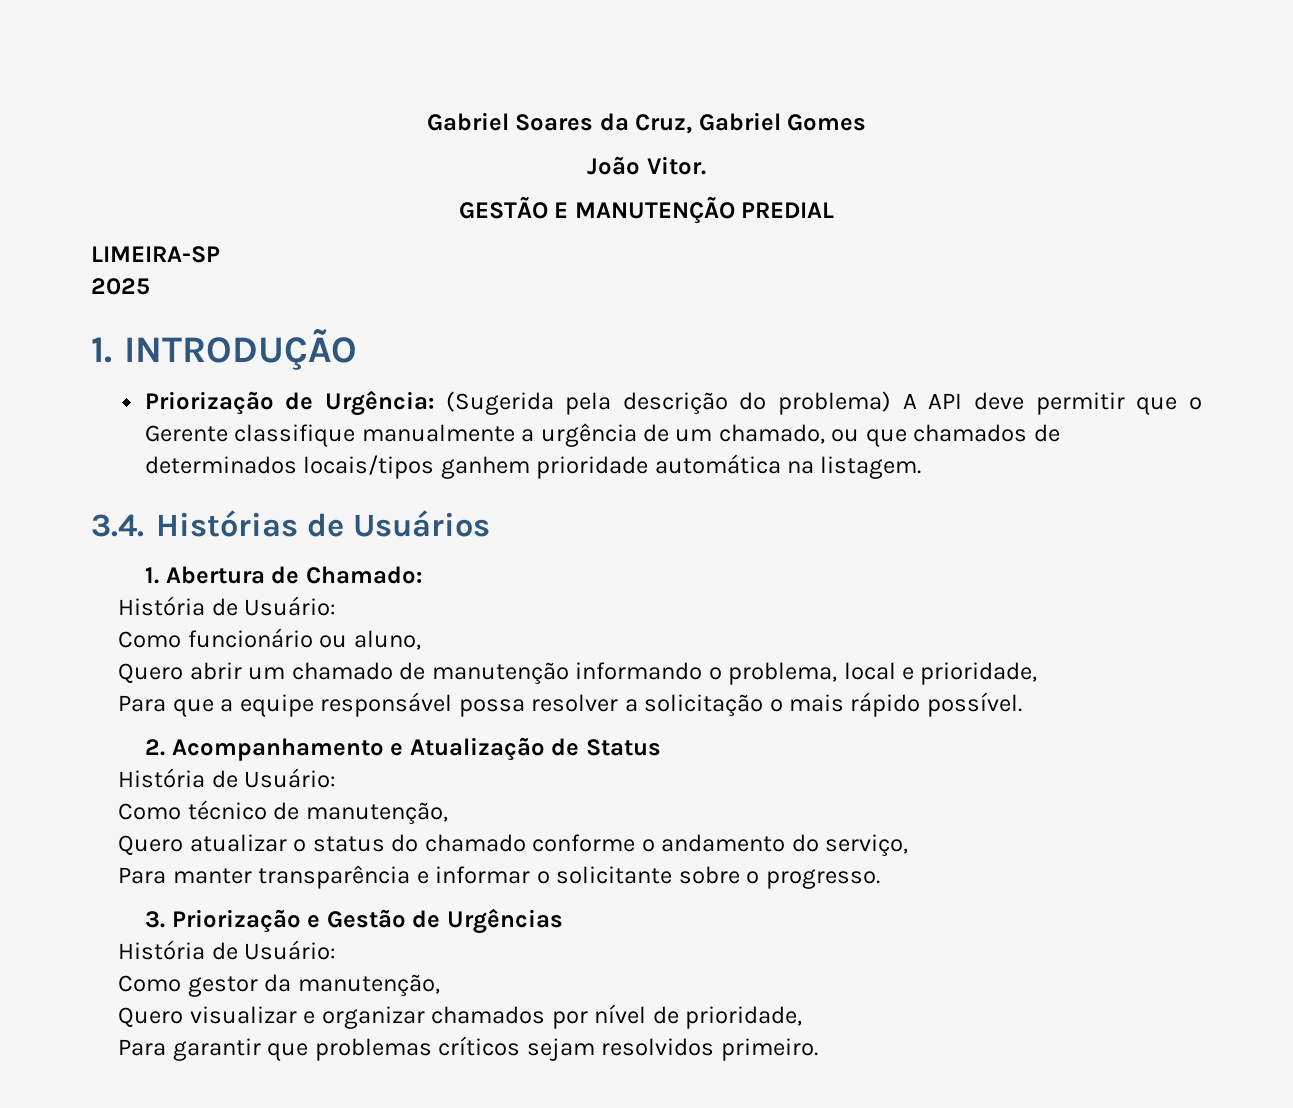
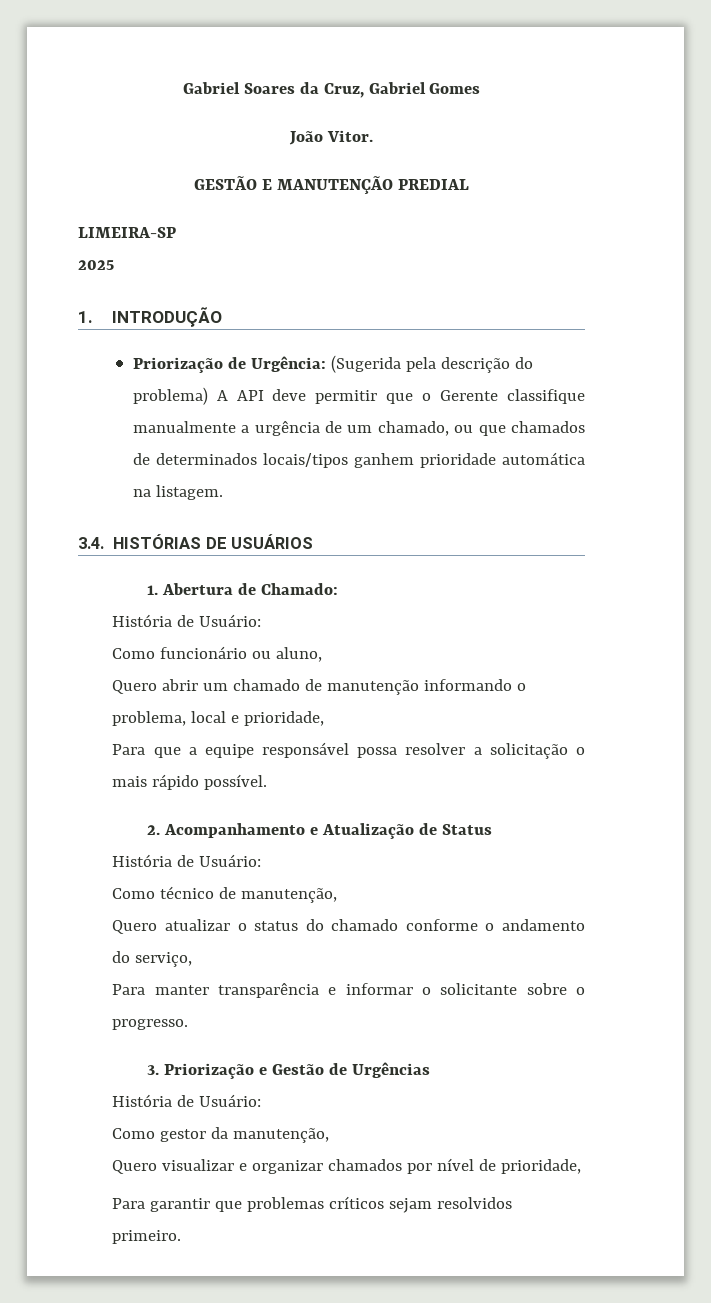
- 3.4. Histórias de Usuários
+ 3.4. HISTÓRIAS DE USUÁRIOS

